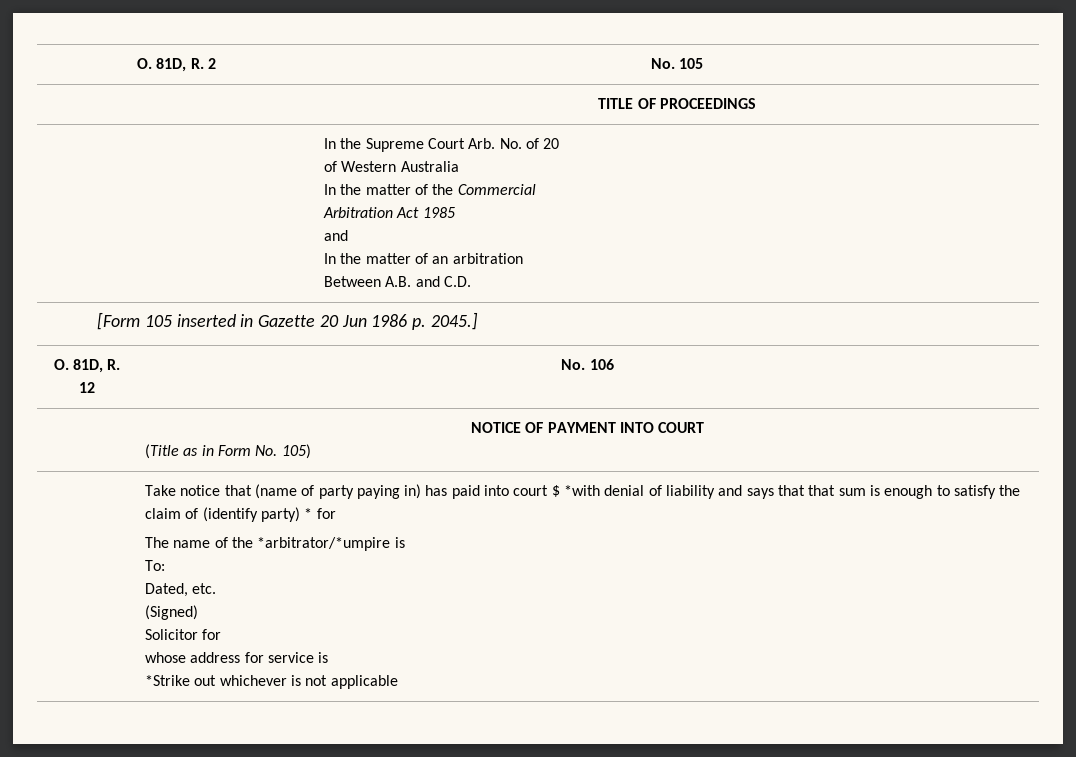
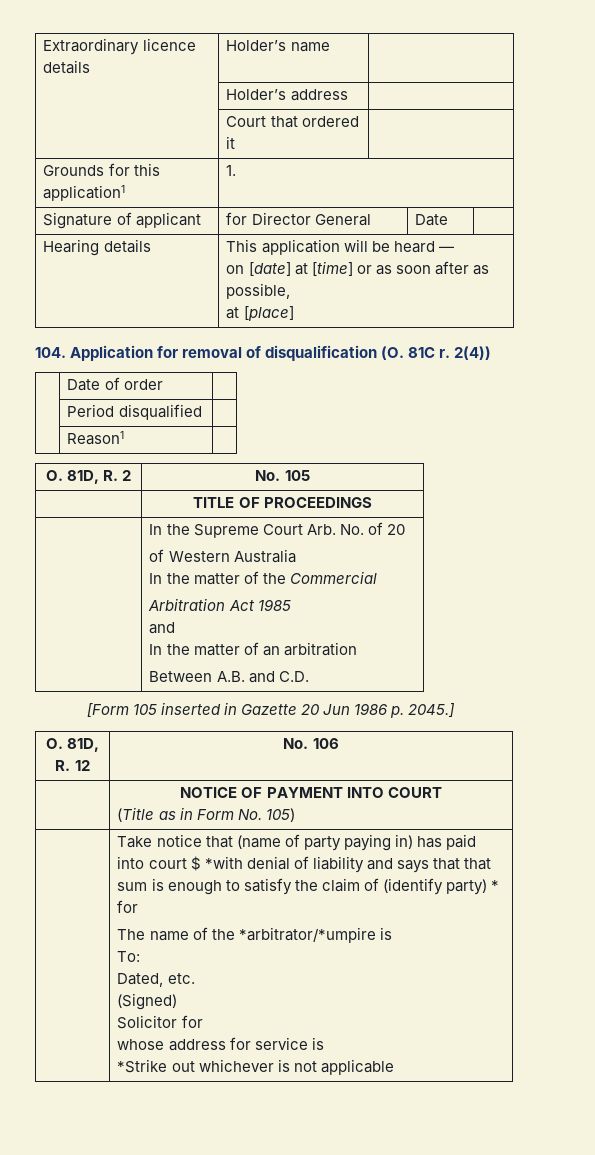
+ Extraordinary licence details | Holder’s name |
+ | Holder’s address |
+ | Court that ordered it |
+ Grounds for this application1 | 1.
+ Signature of applicant | for Director General | Date |
+ Hearing details | This application will be heard —
+ on [date] at [time] or as soon after as possible,
+ at [place]
+ 104. Application for removal of disqualification (O. 81C r. 2(4))
+ | Date of order |
+ | Period disqualified |
+ | Reason1 |

